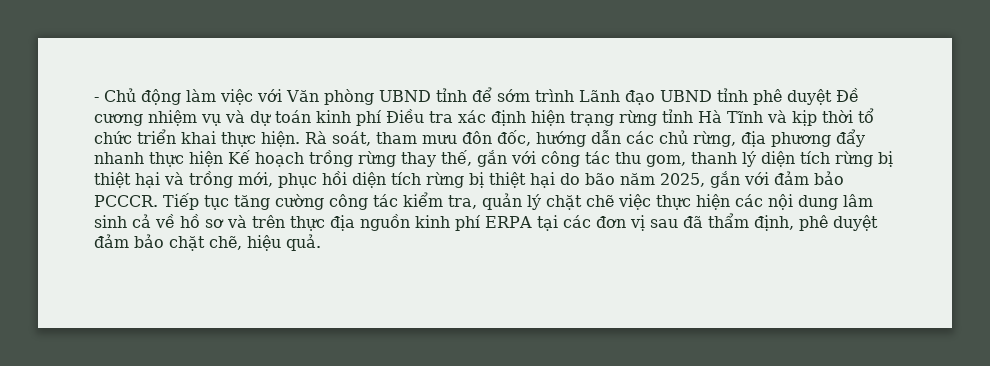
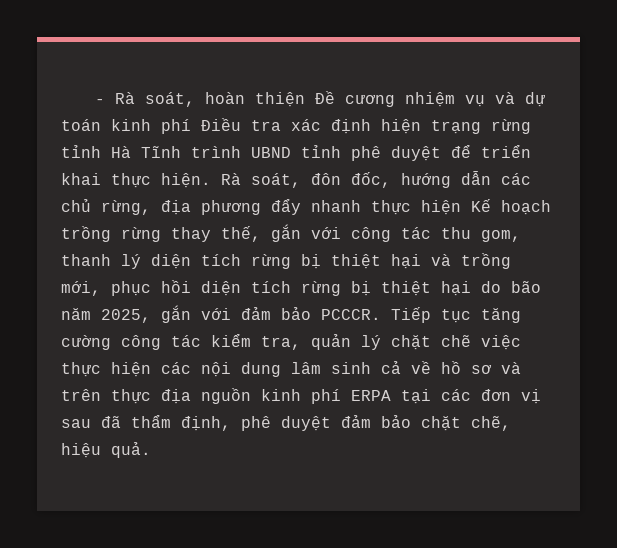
- - Chủ động làm việc với Văn phòng UBND tỉnh để sớm trình Lãnh đạo UBND tỉnh phê duyệt Đề cương nhiệm vụ và dự toán kinh phí Điều tra xác định hiện trạng rừng tỉnh Hà Tĩnh và kịp thời tổ chức triển khai thực hiện.
+ - Rà soát, hoàn thiện Đề cương nhiệm vụ và dự toán kinh phí Điều tra xác định hiện trạng rừng tỉnh Hà Tĩnh trình UBND tỉnh phê duyệt để triển khai thực hiện.
- Rà soát, tham mưu đôn đốc, hướng dẫn các chủ rừng, địa phương đẩy nhanh thực hiện Kế hoạch trồng rừng thay thế, gắn với công tác thu gom, thanh lý diện tích rừng bị thiệt hại và trồng mới, phục hồi diện tích rừng bị thiệt hại do bão năm 2025, gắn với đảm bảo PCCCR.
+ Rà soát, đôn đốc, hướng dẫn các chủ rừng, địa phương đẩy nhanh thực hiện Kế hoạch trồng rừng thay thế, gắn với công tác thu gom, thanh lý diện tích rừng bị thiệt hại và trồng mới, phục hồi diện tích rừng bị thiệt hại do bão năm 2025, gắn với đảm bảo PCCCR.

